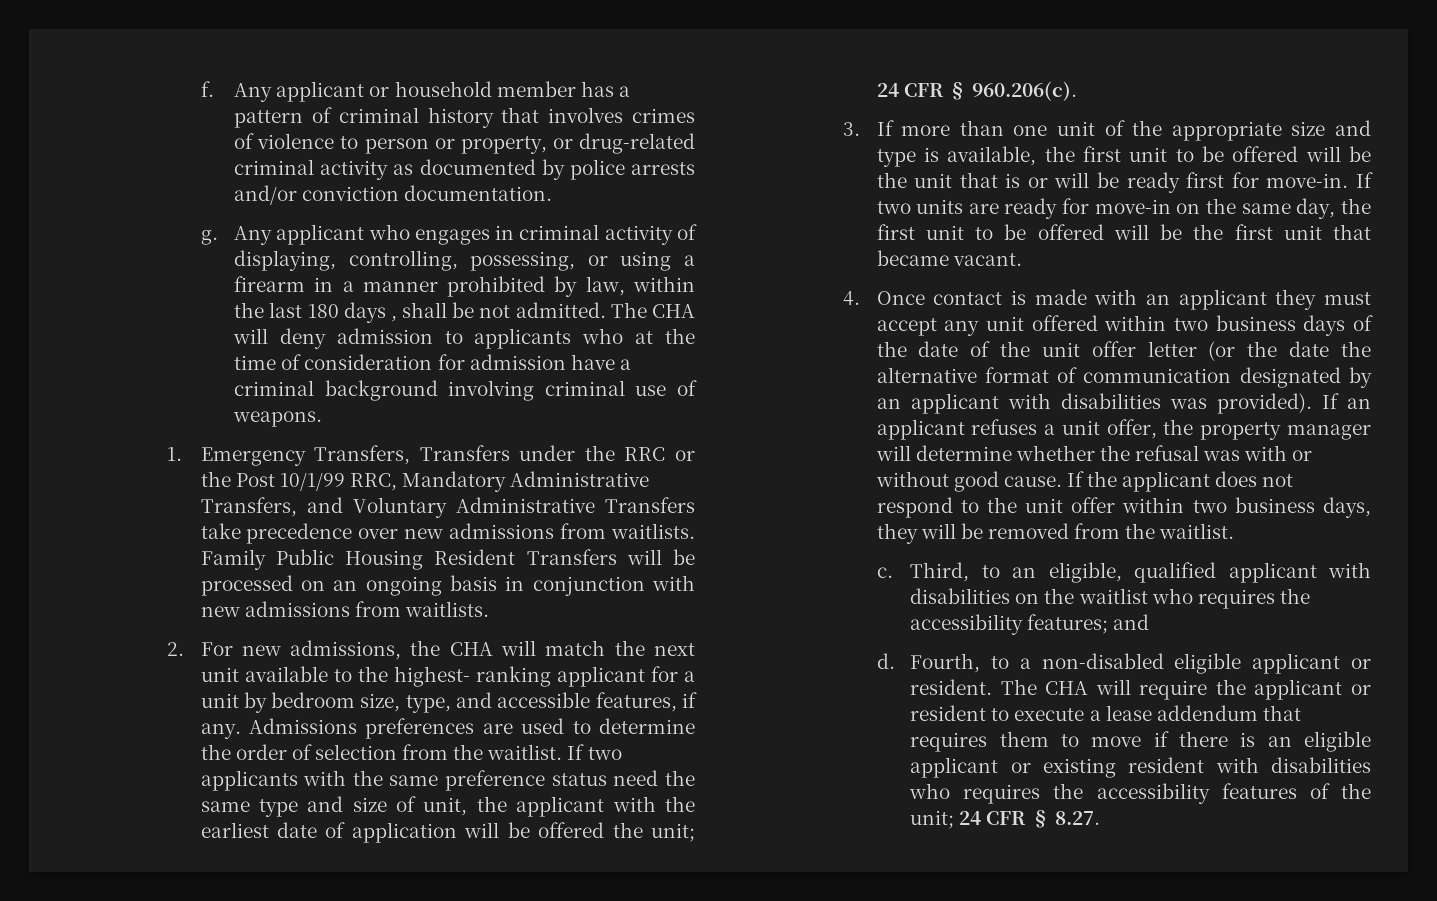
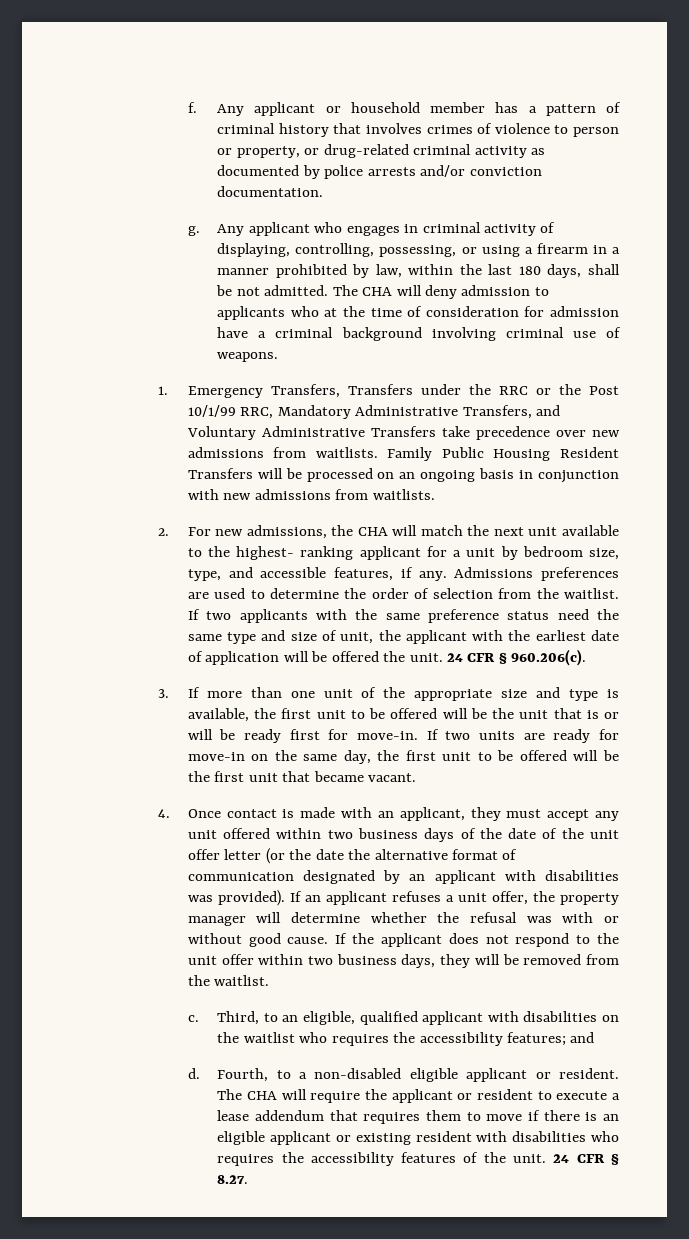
- Any applicant who engages in criminal activity of displaying, controlling, possessing, or using a firearm in a manner prohibited by law, within the last 180 days , shall be not admitted.
+ Any applicant who engages in criminal activity of displaying, controlling, possessing, or using a firearm in a manner prohibited by law, within the last 180 days, shall be not admitted.
- If two applicants with the same preference status need the same type and size of unit, the applicant with the earliest date of application will be offered the unit; 24 CFR § 960.206(c).
+ If two applicants with the same preference status need the same type and size of unit, the applicant with the earliest date of application will be offered the unit. 24 CFR § 960.206(c).
- 4. Once contact is made with an applicant they must accept any unit offered within two business days of the date of the unit offer letter (or the date the alternative format of communication designated by an applicant with disabilities was provided).
+ 4. Once contact is made with an applicant, they must accept any unit offered within two business days of the date of the unit offer letter (or the date the alternative format of communication designated by an applicant with disabilities was provided).
- The CHA will require the applicant or resident to execute a lease addendum that requires them to move if there is an eligible applicant or existing resident with disabilities who requires the accessibility features of the unit; 24 CFR § 8.27.
+ The CHA will require the applicant or resident to execute a lease addendum that requires them to move if there is an eligible applicant or existing resident with disabilities who requires the accessibility features of the unit. 24 CFR § 8.27.

